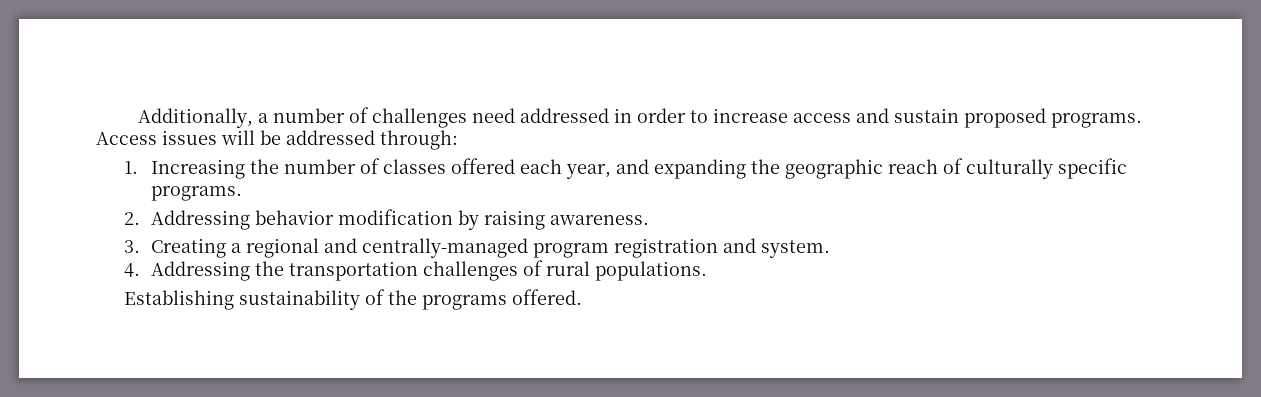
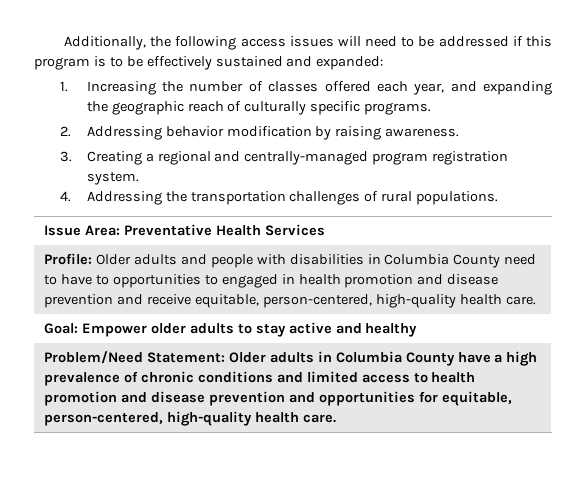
- Additionally, a number of challenges need addressed in order to increase access and sustain proposed programs. Access issues will be addressed through:
+ Additionally, the following access issues will need to be addressed if this program is to be effectively sustained and expanded:
- 3. Creating a regional and centrally-managed program registration and system.
+ 3. Creating a regional and centrally-managed program registration system.
- Establishing sustainability of the programs offered.
+ Issue Area: Preventative Health Services
+ Profile: Older adults and people with disabilities in Columbia County need to have to opportunities to engaged in health promotion and disease prevention and receive equitable, person-centered, high-quality health care.
+ Goal: Empower older adults to stay active and healthy
+ Problem/Need Statement: Older adults in Columbia County have a high prevalence of chronic conditions and limited access to health promotion and disease prevention and opportunities for equitable, person-centered, high-quality health care.

